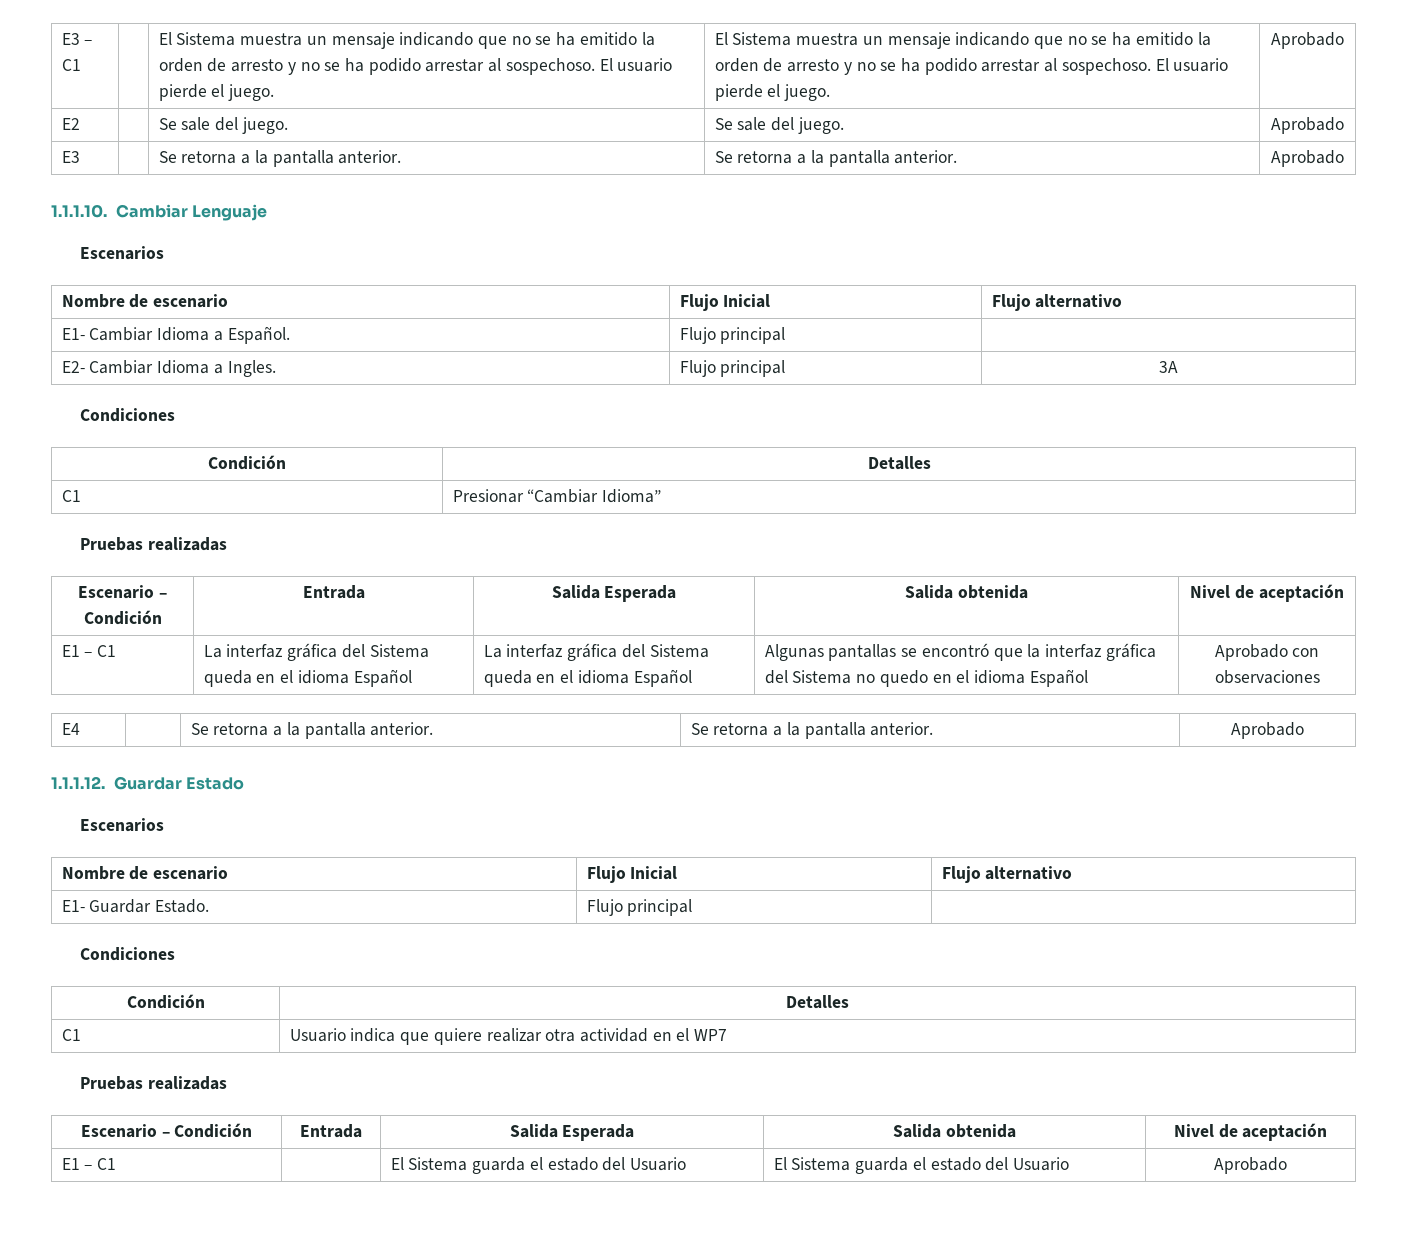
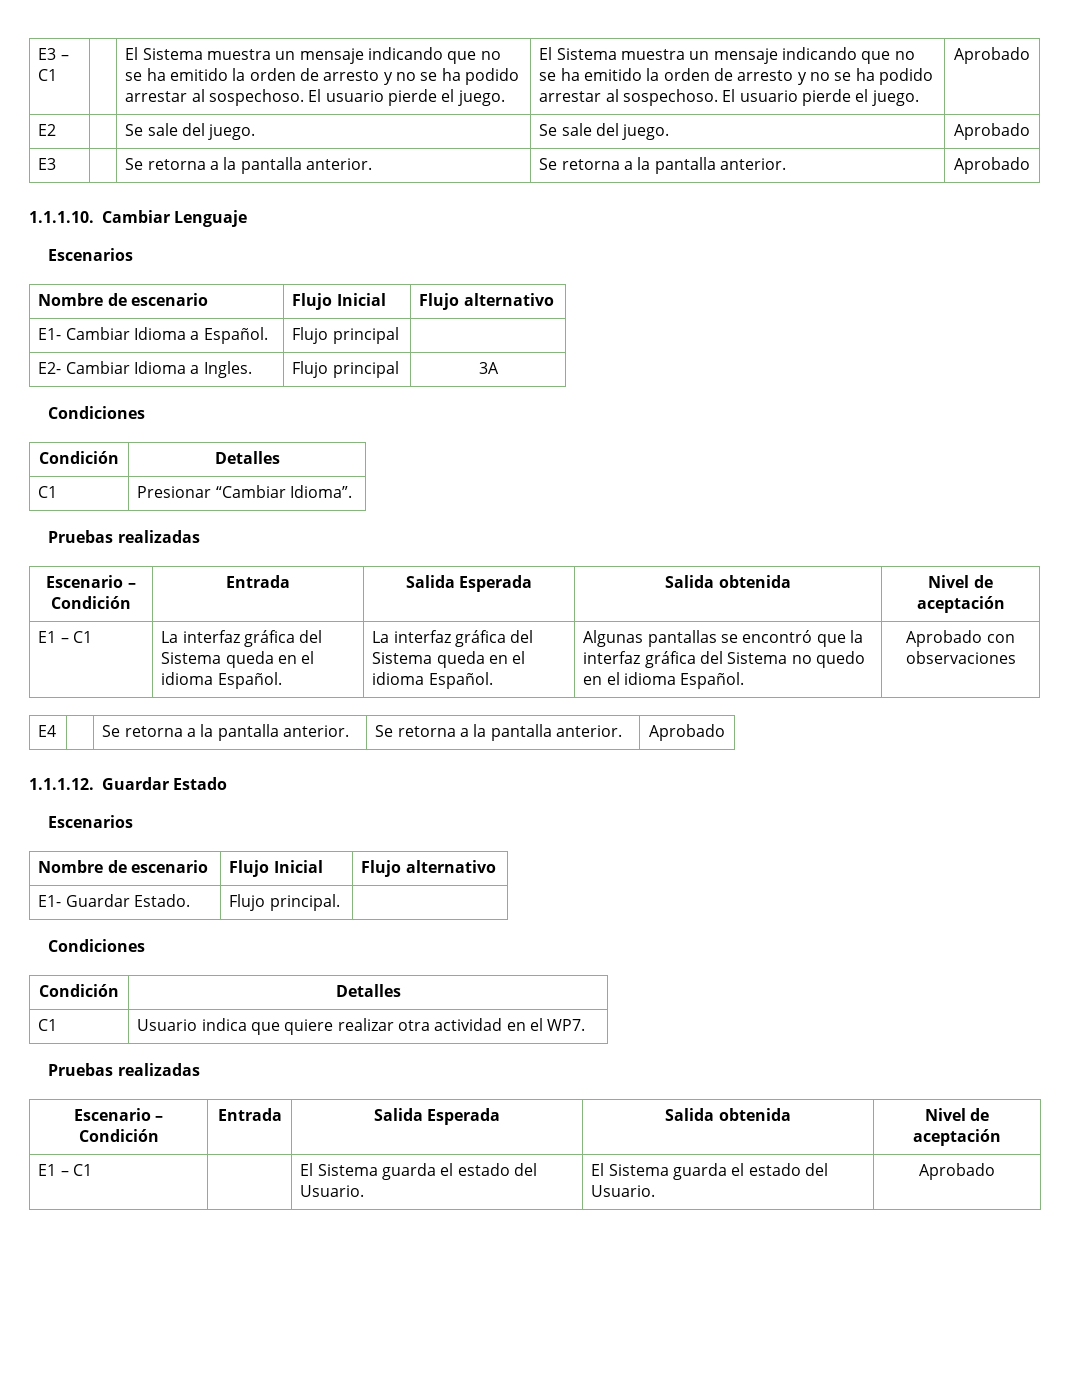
- C1 | Presionar “Cambiar Idioma”
+ C1 | Presionar “Cambiar Idioma”.
- La interfaz gráfica del Sistema queda en el idioma Español | La interfaz gráfica del Sistema queda en el idioma Español
+ La interfaz gráfica del Sistema queda en el idioma Español. | La interfaz gráfica del Sistema queda en el idioma Español.
- Algunas pantallas se encontró que la interfaz gráfica del Sistema no quedo en el idioma Español
+ Algunas pantallas se encontró que la interfaz gráfica del Sistema no quedo en el idioma Español.
- E1- Guardar Estado. | Flujo principal |
+ E1- Guardar Estado. | Flujo principal. |
- C1 | Usuario indica que quiere realizar otra actividad en el WP7
+ C1 | Usuario indica que quiere realizar otra actividad en el WP7.
- E1 – C1 | | El Sistema guarda el estado del Usuario | El Sistema guarda el estado del Usuario | Aprobado
+ E1 – C1 | | El Sistema guarda el estado del Usuario. | El Sistema guarda el estado del Usuario. | Aprobado

